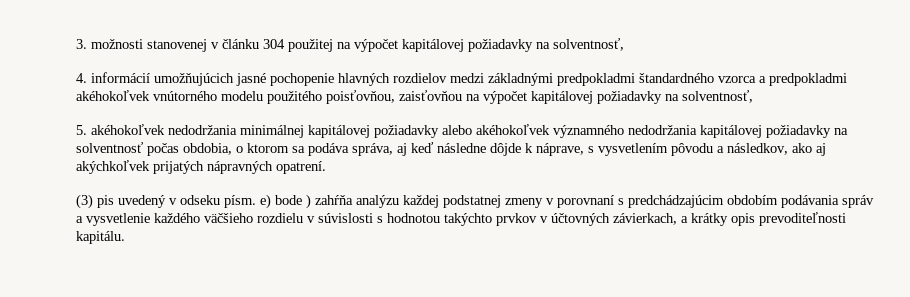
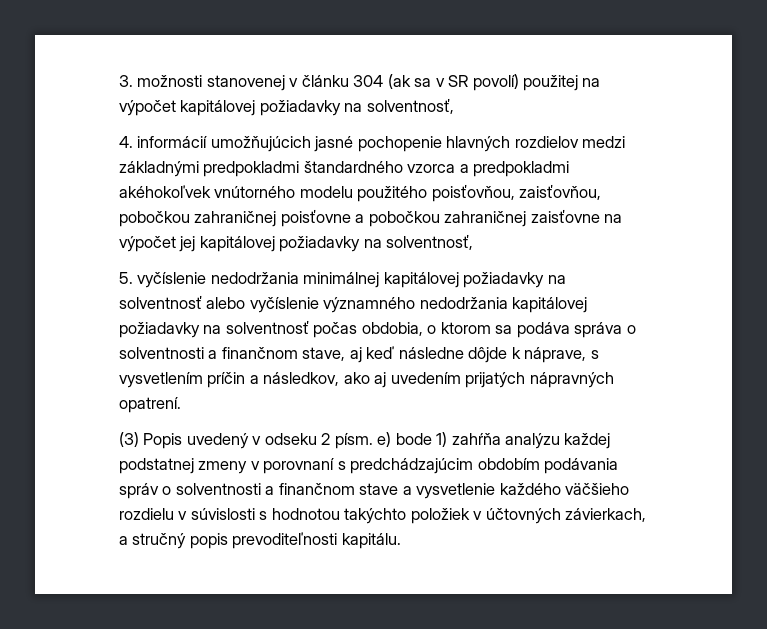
- 3. možnosti stanovenej v článku 304 použitej na výpočet kapitálovej požiadavky na solventnosť,
+ 3. možnosti stanovenej v článku 304 (ak sa v SR povolí) použitej na výpočet kapitálovej požiadavky na solventnosť,
- 4. informácií umožňujúcich jasné pochopenie hlavných rozdielov medzi základnými predpokladmi štandardného vzorca a predpokladmi akéhokoľvek vnútorného modelu použitého poisťovňou, zaisťovňou na výpočet kapitálovej požiadavky na solventnosť,
+ 4. informácií umožňujúcich jasné pochopenie hlavných rozdielov medzi základnými predpokladmi štandardného vzorca a predpokladmi akéhokoľvek vnútorného modelu použitého poisťovňou, zaisťovňou, pobočkou zahraničnej poisťovne a pobočkou zahraničnej zaisťovne na výpočet jej kapitálovej požiadavky na solventnosť,
- 5. akéhokoľvek nedodržania minimálnej kapitálovej požiadavky alebo akéhokoľvek významného nedodržania kapitálovej požiadavky na solventnosť počas obdobia, o ktorom sa podáva správa, aj keď následne dôjde k náprave, s vysvetlením pôvodu a následkov, ako aj akýchkoľvek prijatých nápravných opatrení.
+ 5. vyčíslenie nedodržania minimálnej kapitálovej požiadavky na solventnosť alebo vyčíslenie významného nedodržania kapitálovej požiadavky na solventnosť počas obdobia, o ktorom sa podáva správa o solventnosti a finančnom stave, aj keď následne dôjde k náprave, s vysvetlením príčin a následkov, ako aj uvedením prijatých nápravných opatrení.
- (3) pis uvedený v odseku písm. e) bode ) zahŕňa analýzu každej podstatnej zmeny v porovnaní s predchádzajúcim obdobím podávania správ a vysvetlenie každého väčšieho rozdielu v súvislosti s hodnotou takýchto prvkov v účtovných závierkach, a krátky opis prevoditeľnosti kapitálu.
+ (3) Popis uvedený v odseku 2 písm. e) bode 1) zahŕňa analýzu každej podstatnej zmeny v porovnaní s predchádzajúcim obdobím podávania správ o solventnosti a finančnom stave a vysvetlenie každého väčšieho rozdielu v súvislosti s hodnotou takýchto položiek v účtovných závierkach, a stručný popis prevoditeľnosti kapitálu.

